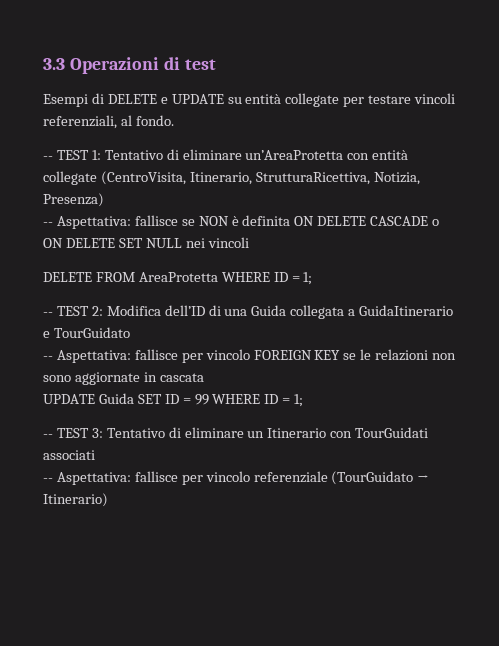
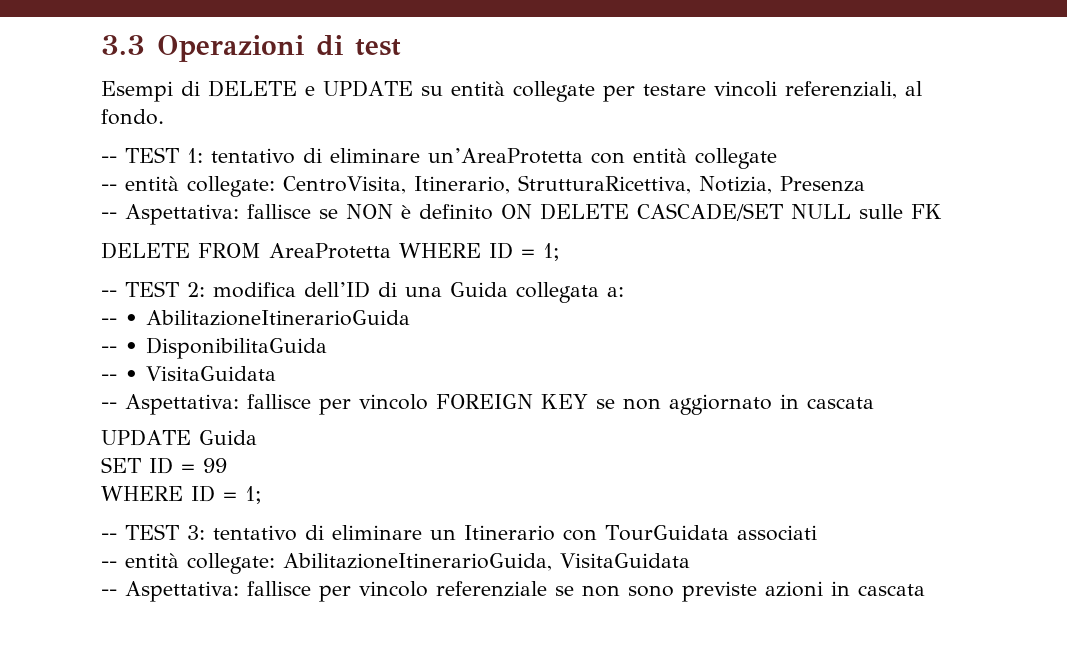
- -- TEST 1: Tentativo di eliminare un’AreaProtetta con entità collegate (CentroVisita, Itinerario, StrutturaRicettiva, Notizia, Presenza)
+ -- TEST 1: tentativo di eliminare un’AreaProtetta con entità collegate
+ -- entità collegate: CentroVisita, Itinerario, StrutturaRicettiva, Notizia, Presenza
- -- Aspettativa: fallisce se NON è definita ON DELETE CASCADE o ON DELETE SET NULL nei vincoli
+ -- Aspettativa: fallisce se NON è definito ON DELETE CASCADE/SET NULL sulle FK
- -- TEST 2: Modifica dell’ID di una Guida collegata a GuidaItinerario e TourGuidato
+ -- TEST 2: modifica dell’ID di una Guida collegata a:
+ -- • AbilitazioneItinerarioGuida
+ -- • DisponibilitaGuida
+ -- • VisitaGuidata
- -- Aspettativa: fallisce per vincolo FOREIGN KEY se le relazioni non sono aggiornate in cascata
+ -- Aspettativa: fallisce per vincolo FOREIGN KEY se non aggiornato in cascata
- UPDATE Guida SET ID = 99 WHERE ID = 1;
+ UPDATE Guida
+ SET ID = 99
+ WHERE ID = 1;
- -- TEST 3: Tentativo di eliminare un Itinerario con TourGuidati associati
+ -- TEST 3: tentativo di eliminare un Itinerario con TourGuidata associati
+ -- entità collegate: AbilitazioneItinerarioGuida, VisitaGuidata
- -- Aspettativa: fallisce per vincolo referenziale (TourGuidato → Itinerario)
+ -- Aspettativa: fallisce per vincolo referenziale se non sono previste azioni in cascata

